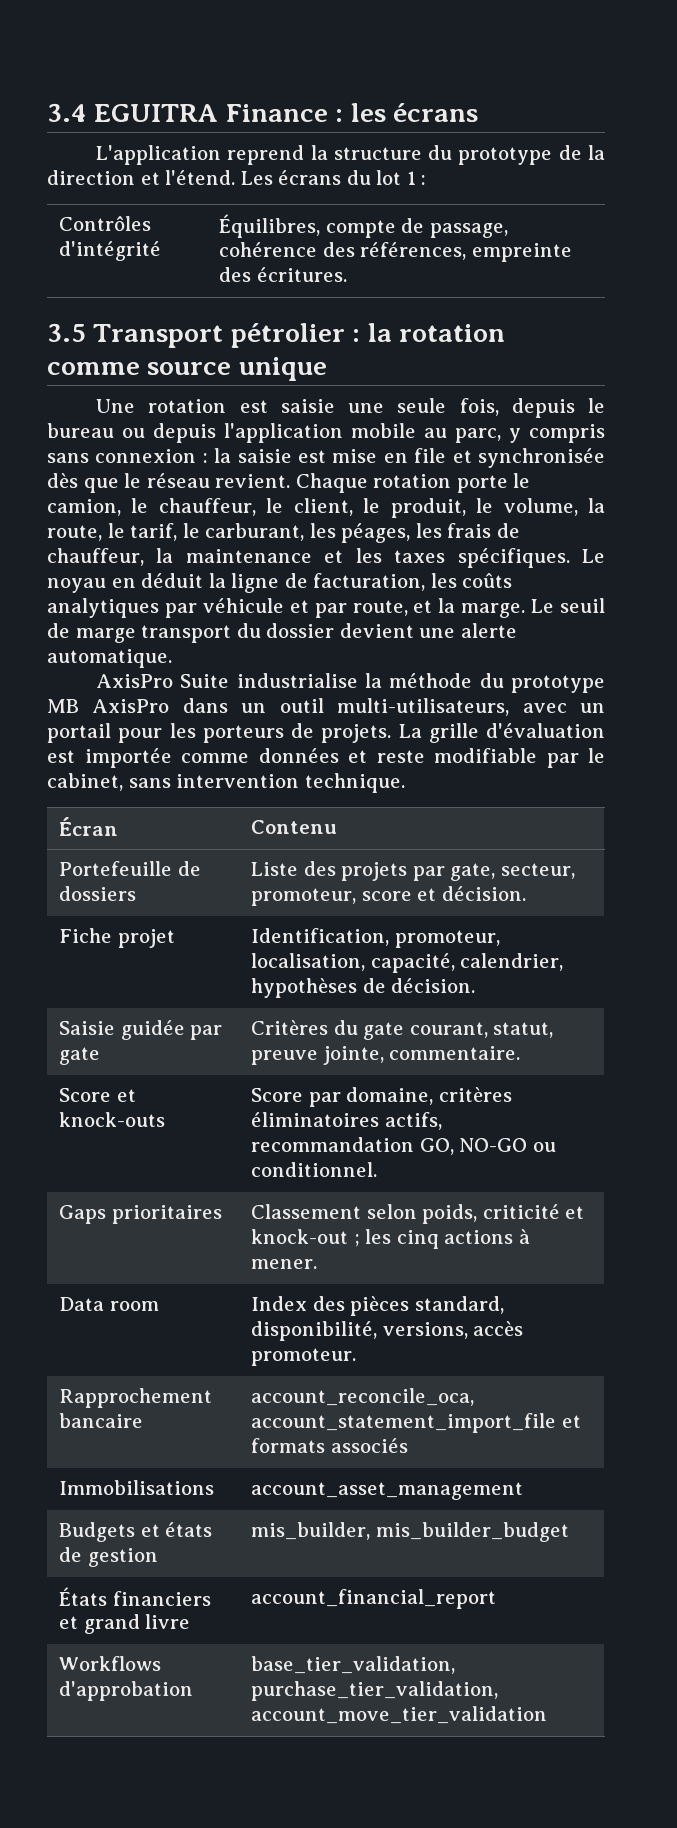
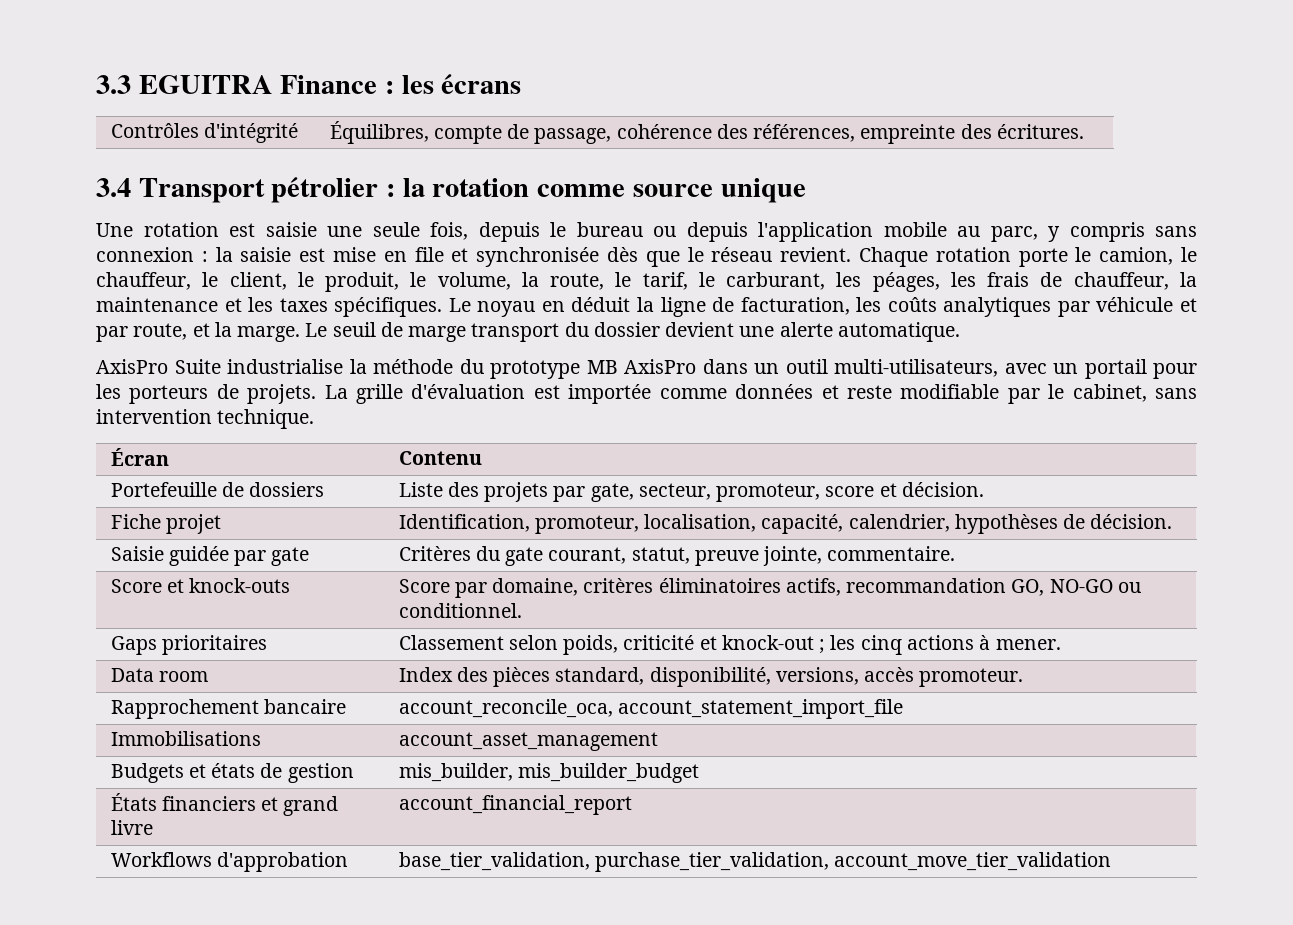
- 3.4 EGUITRA Finance : les écrans
+ 3.3 EGUITRA Finance : les écrans
- L'application reprend la structure du prototype de la direction et l'étend. Les écrans du lot 1 :
- 3.5 Transport pétrolier : la rotation comme source unique
+ 3.4 Transport pétrolier : la rotation comme source unique
- Rapprochement bancaire | account_reconcile_oca, account_statement_import_file et formats associés
+ Rapprochement bancaire | account_reconcile_oca, account_statement_import_file

